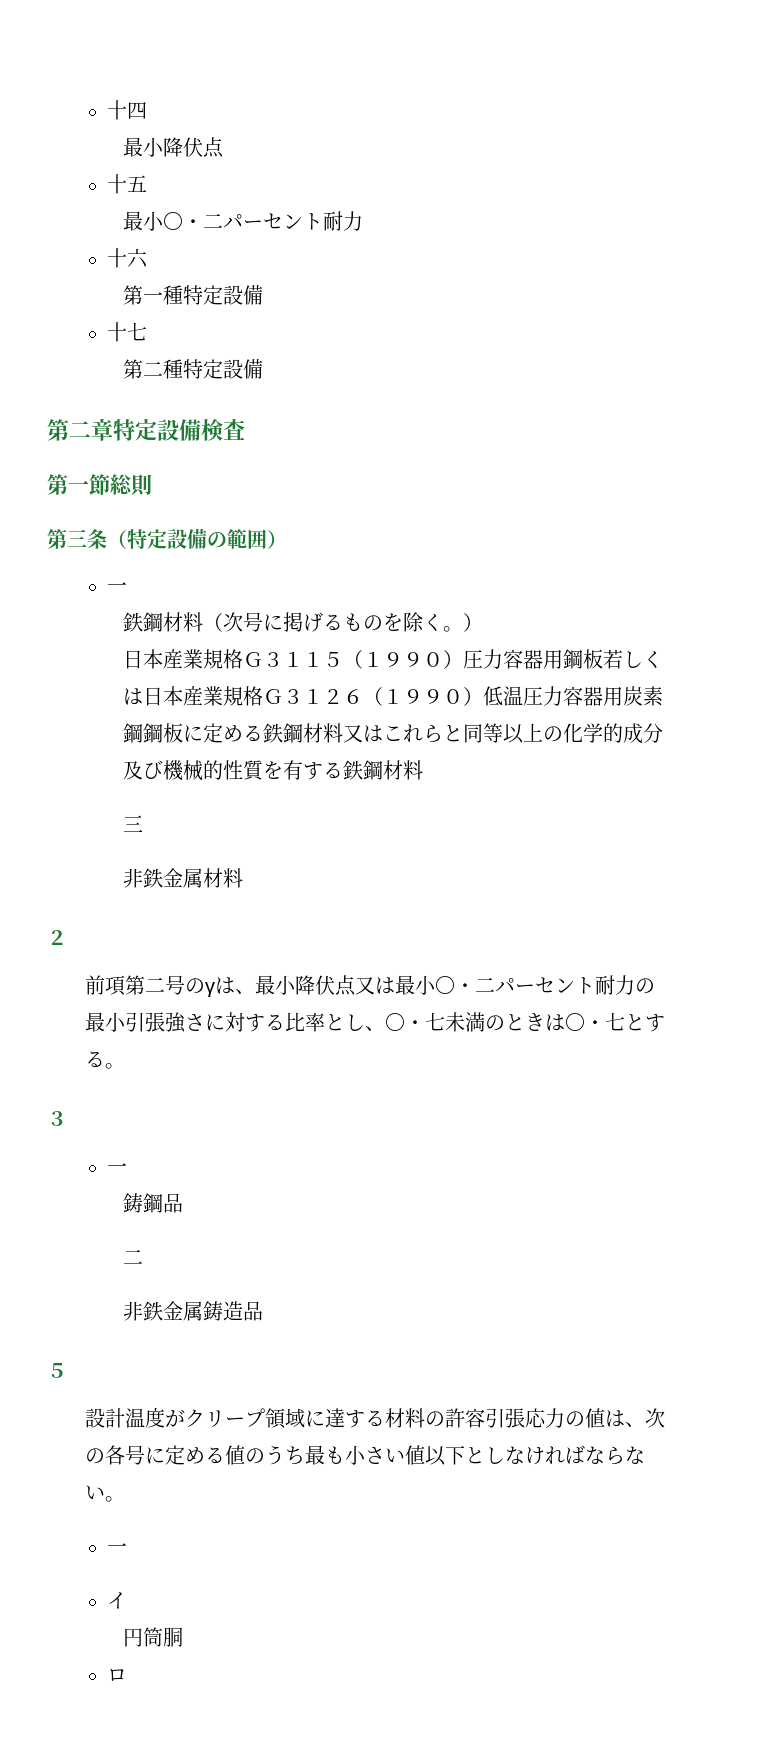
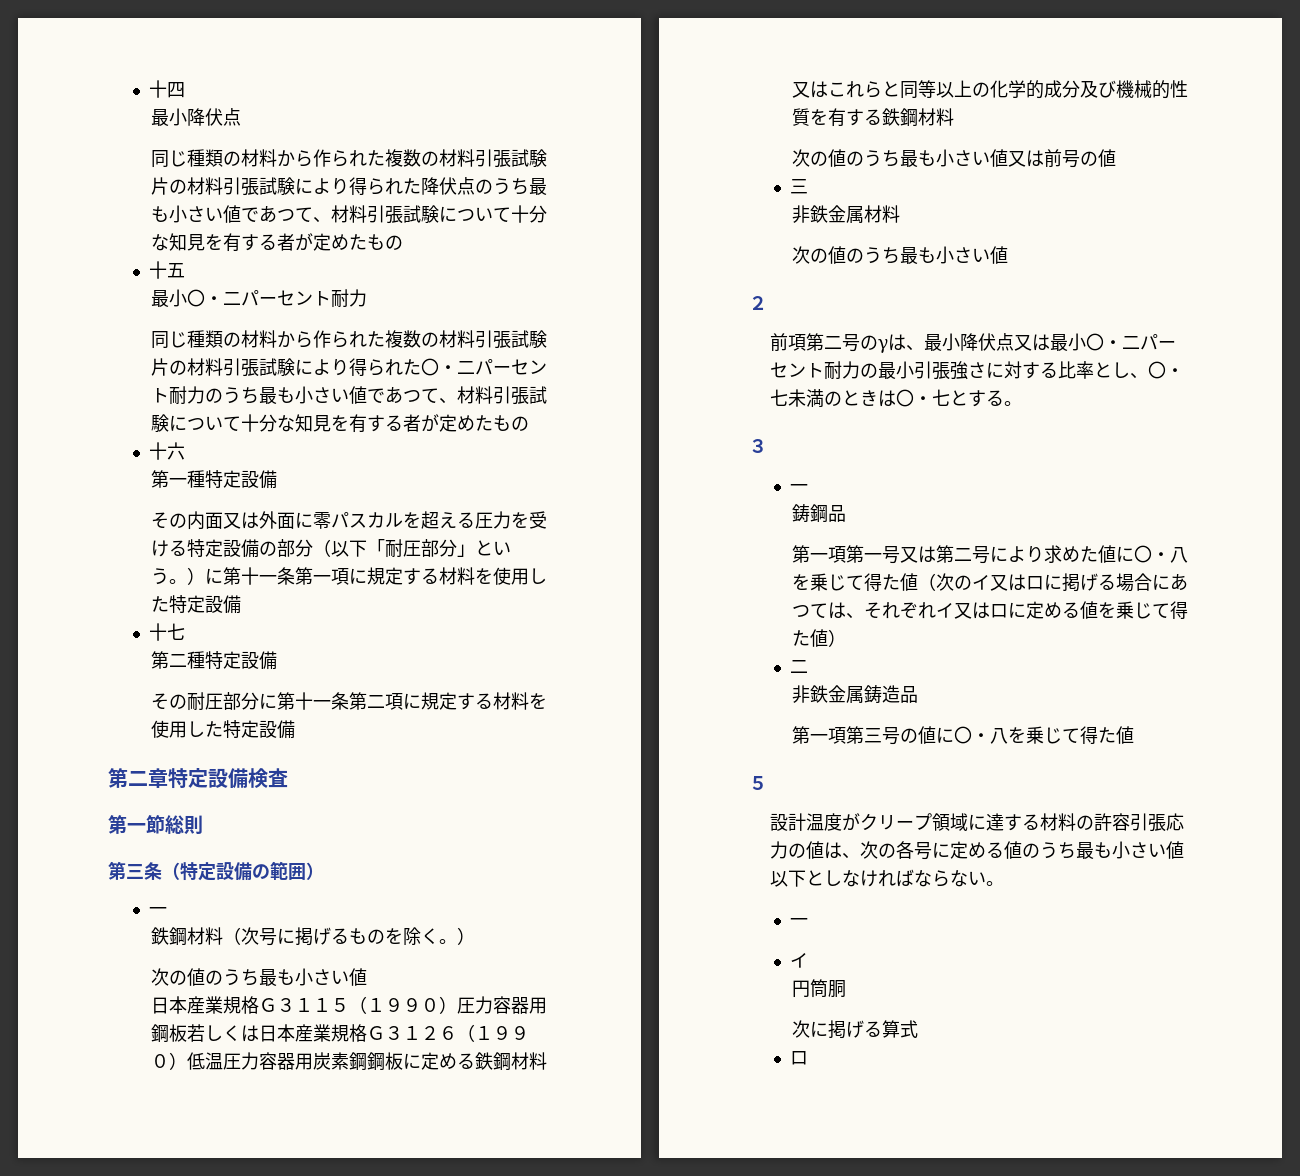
+ 同じ種類の材料から作られた複数の材料引張試験片の材料引張試験により得られた降伏点のうち最も小さい値であつて、材料引張試験について十分な知見を有する者が定めたもの
+ 同じ種類の材料から作られた複数の材料引張試験片の材料引張試験により得られた〇・二パーセント耐力のうち最も小さい値であつて、材料引張試験について十分な知見を有する者が定めたもの
+ その内面又は外面に零パスカルを超える圧力を受ける特定設備の部分（以下「耐圧部分」という。）に第十一条第一項に規定する材料を使用した特定設備
+ その耐圧部分に第十一条第二項に規定する材料を使用した特定設備
  鉄鋼材料（次号に掲げるものを除く。）
+ 次の値のうち最も小さい値
  日本産業規格Ｇ３１１５（１９９０）圧力容器用鋼板若しくは日本産業規格Ｇ３１２６（１９９０）低温圧力容器用炭素鋼鋼板に定める鉄鋼材料又はこれらと同等以上の化学的成分及び機械的性質を有する鉄鋼材料
+ 次の値のうち最も小さい値又は前号の値
  三
  非鉄金属材料
+ 次の値のうち最も小さい値
  鋳鋼品
+ 第一項第一号又は第二号により求めた値に〇・八を乗じて得た値（次のイ又はロに掲げる場合にあつては、それぞれイ又はロに定める値を乗じて得た値）
  二
  非鉄金属鋳造品
+ 第一項第三号の値に〇・八を乗じて得た値
+ 次に掲げる算式

